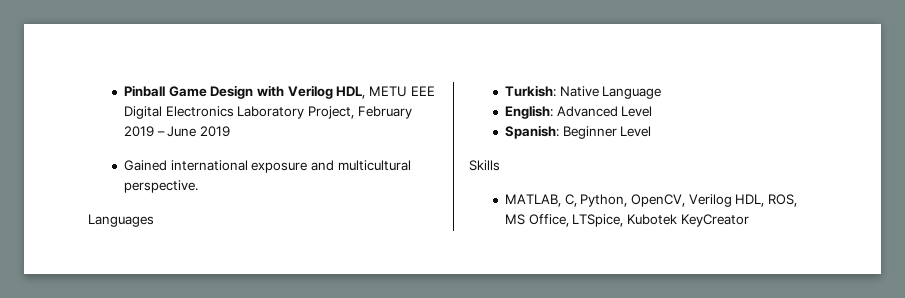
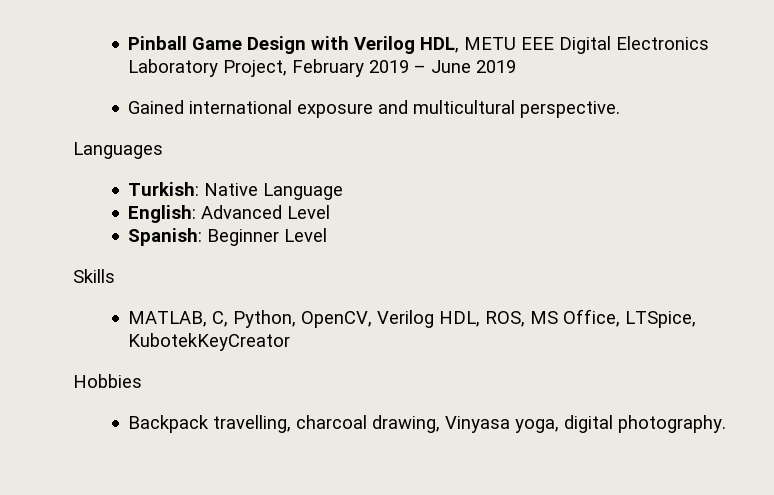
- MATLAB, C, Python, OpenCV, Verilog HDL, ROS, MS Office, LTSpice, Kubotek KeyCreator
+ MATLAB, C, Python, OpenCV, Verilog HDL, ROS, MS Office, LTSpice, KubotekKeyCreator
+ Hobbies
+ Backpack travelling, charcoal drawing, Vinyasa yoga, digital photography.

